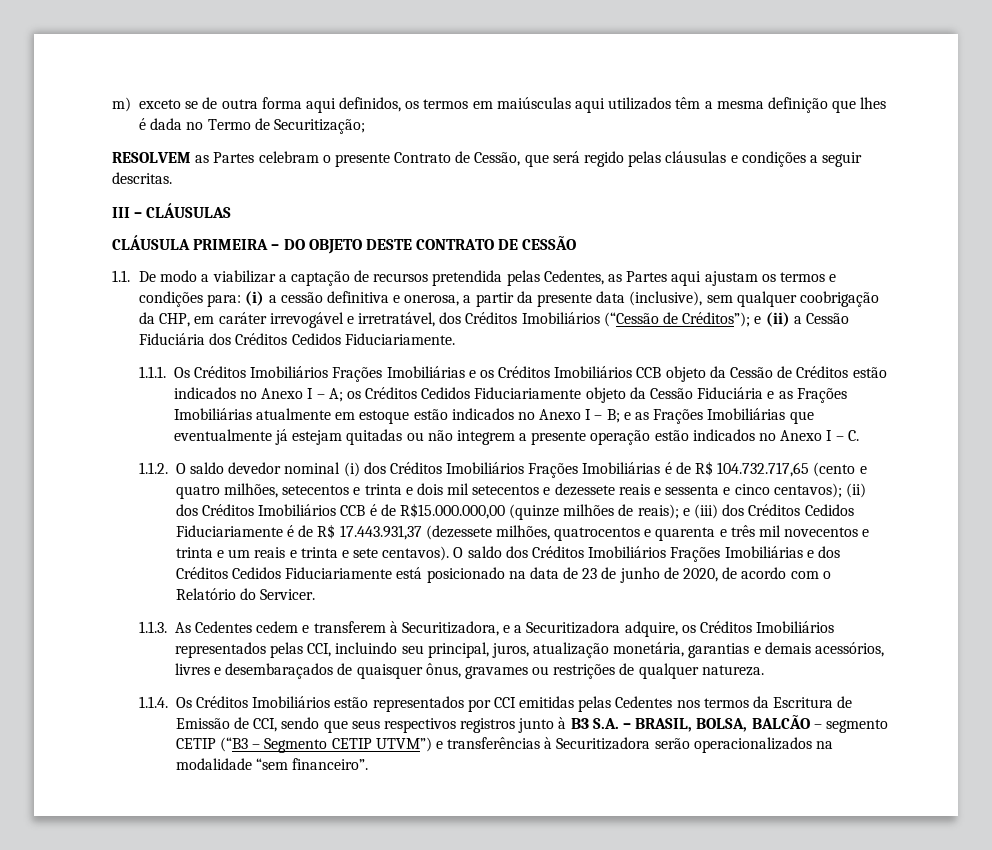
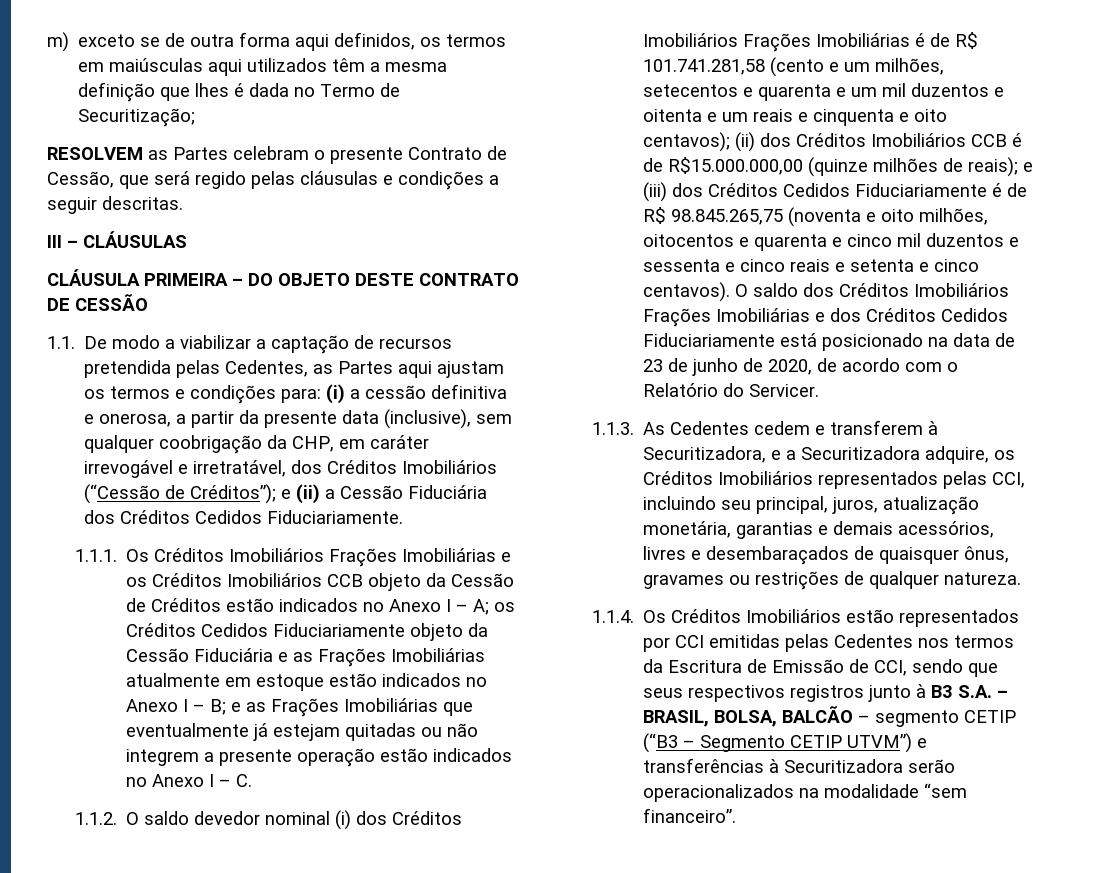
- 1.1.2. O saldo devedor nominal (i) dos Créditos Imobiliários Frações Imobiliárias é de R$ 104.732.717,65 (cento e quatro milhões, setecentos e trinta e dois mil setecentos e dezessete reais e sessenta e cinco centavos); (ii) dos Créditos Imobiliários CCB é de R$15.000.000,00 (quinze milhões de reais); e (iii) dos Créditos Cedidos Fiduciariamente é de R$ 17.443.931,37 (dezessete milhões, quatrocentos e quarenta e três mil novecentos e trinta e um reais e trinta e sete centavos).
+ 1.1.2. O saldo devedor nominal (i) dos Créditos Imobiliários Frações Imobiliárias é de R$ 101.741.281,58 (cento e um milhões, setecentos e quarenta e um mil duzentos e oitenta e um reais e cinquenta e oito centavos); (ii) dos Créditos Imobiliários CCB é de R$15.000.000,00 (quinze milhões de reais); e (iii) dos Créditos Cedidos Fiduciariamente é de R$ 98.845.265,75 (noventa e oito milhões, oitocentos e quarenta e cinco mil duzentos e sessenta e cinco reais e setenta e cinco centavos).

